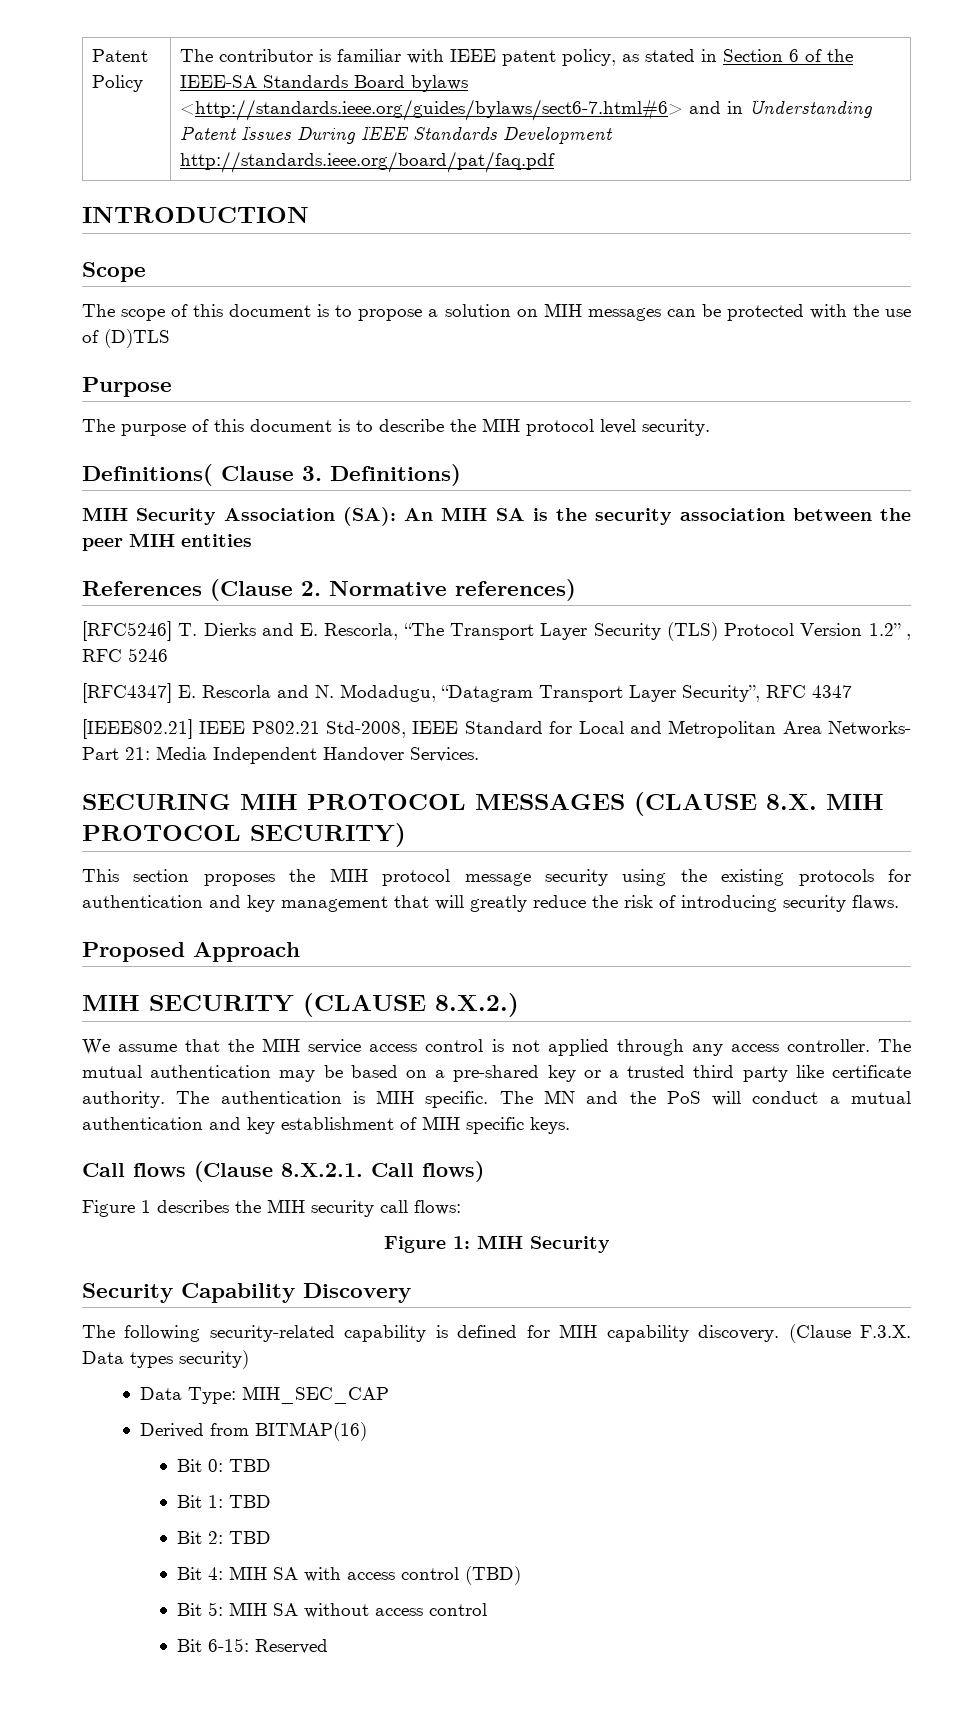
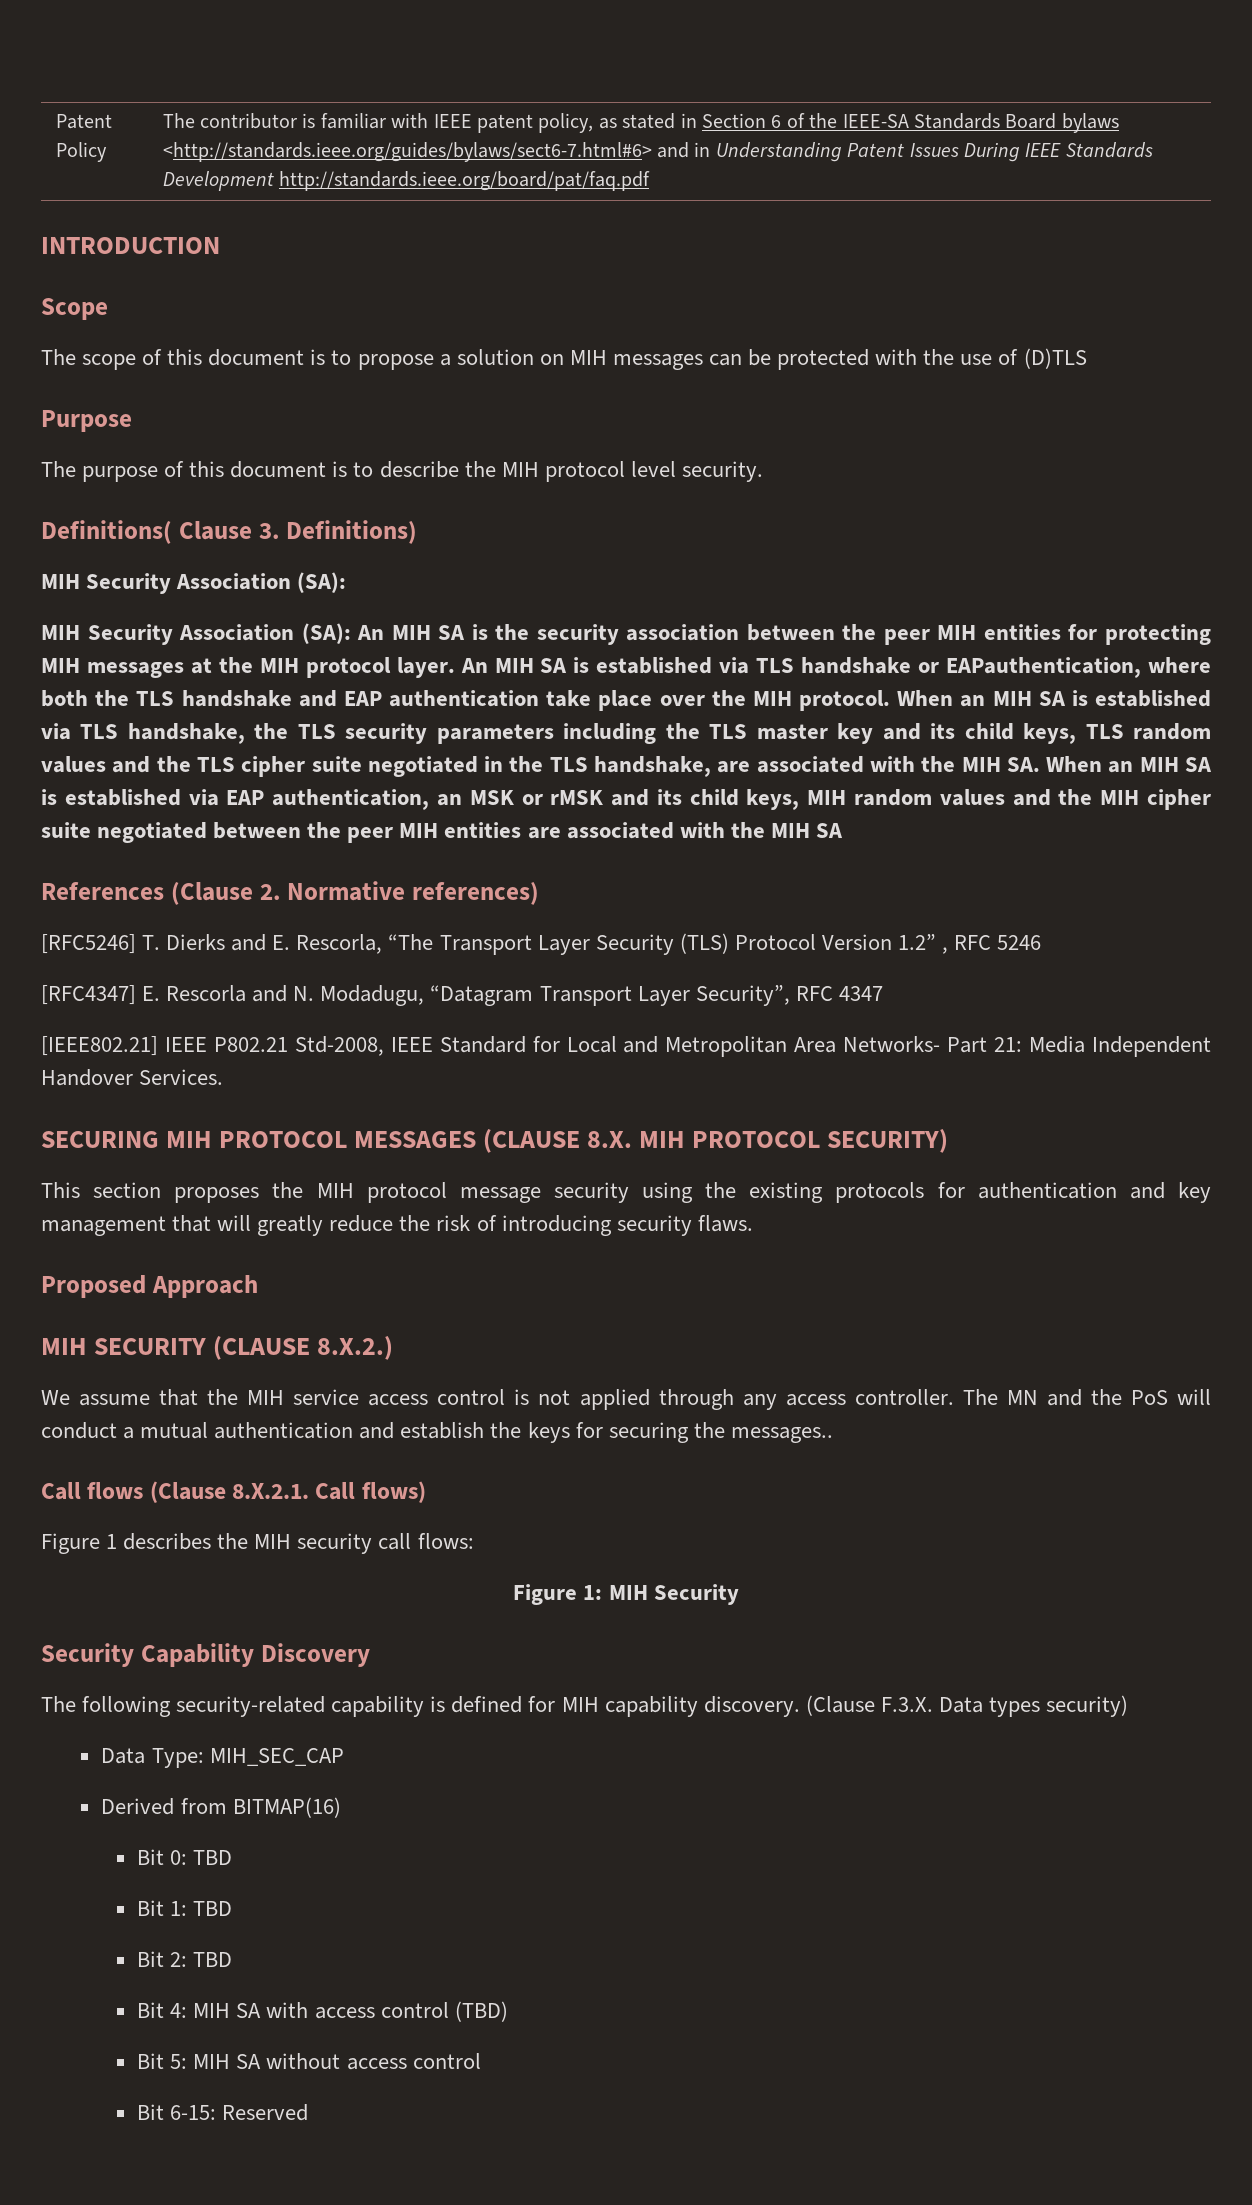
  Definitions( Clause 3. Definitions)
- MIH Security Association (SA): An MIH SA is the security association between the peer MIH entities
+ MIH Security Association (SA):
+ MIH Security Association (SA): An MIH SA is the security association between the peer MIH entities for protecting MIH messages at the MIH protocol layer. An MIH SA is established via TLS handshake or EAPauthentication, where both the TLS handshake and EAP authentication take place over the MIH protocol. When an MIH SA is established via TLS handshake, the TLS security parameters including the TLS master key and its child keys, TLS random values and the TLS cipher suite negotiated in the TLS handshake, are associated with the MIH SA. When an MIH SA is established via EAP authentication, an MSK or rMSK and its child keys, MIH random values and the MIH cipher suite negotiated between the peer MIH entities are associated with the MIH SA
- The mutual authentication may be based on a pre-shared key or a trusted third party like certificate authority. The authentication is MIH specific. The MN and the PoS will conduct a mutual authentication and key establishment of MIH specific keys.
+ The MN and the PoS will conduct a mutual authentication and establish the keys for securing the messages..

